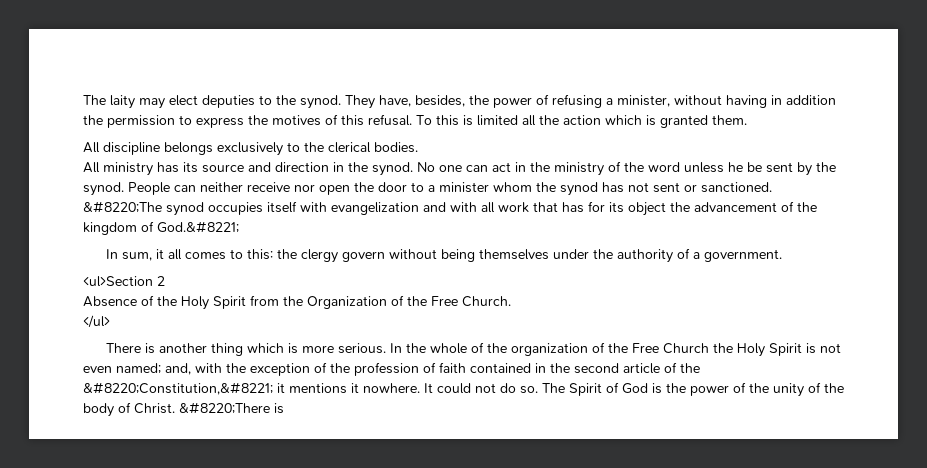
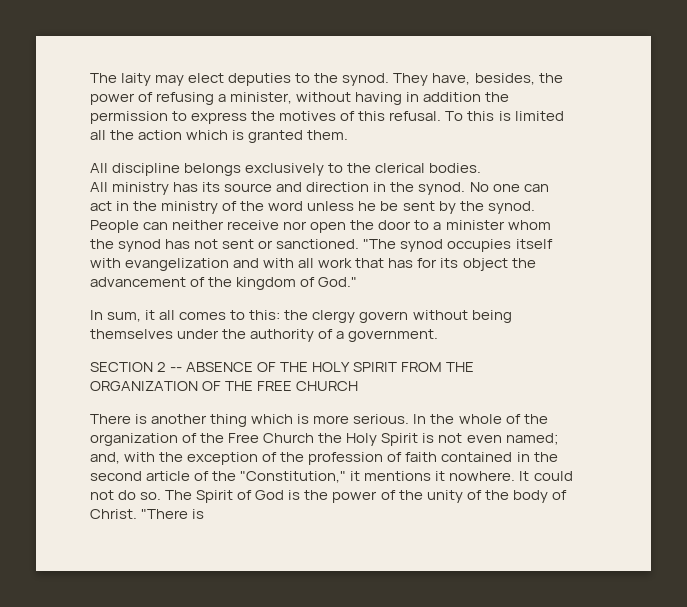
- &#8220;The synod occupies itself with evangelization and with all work that has for its object the advancement of the kingdom of God.&#8221;
+ "The synod occupies itself with evangelization and with all work that has for its object the advancement of the kingdom of God."
- <ul>Section 2
- Absence of the Holy Spirit from the Organization of the Free Church.
- </ul>
+ SECTION 2 -- ABSENCE OF THE HOLY SPIRIT FROM THE ORGANIZATION OF THE FREE CHURCH
- In the whole of the organization of the Free Church the Holy Spirit is not even named; and, with the exception of the profession of faith contained in the second article of the &#8220;Constitution,&#8221; it mentions it nowhere.
+ In the whole of the organization of the Free Church the Holy Spirit is not even named; and, with the exception of the profession of faith contained in the second article of the "Constitution," it mentions it nowhere.
- &#8220;There is
+ "There is

